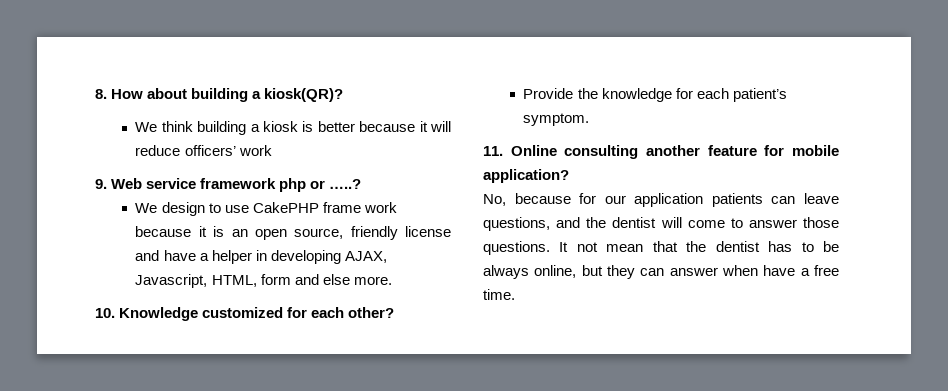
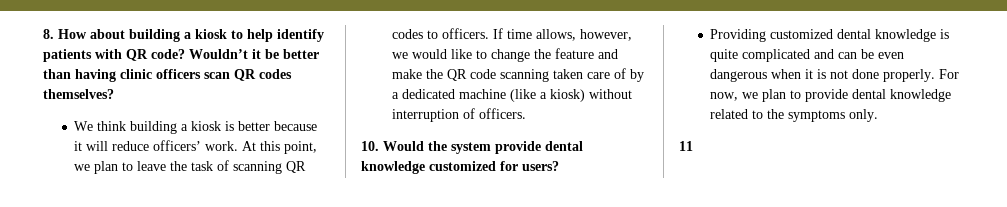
- 8. How about building a kiosk(QR)?
+ 8. How about building a kiosk to help identify patients with QR code? Wouldn’t it be better than having clinic officers scan QR codes themselves?
- We think building a kiosk is better because it will reduce officers’ work
- 9. Web service framework php or …..?
- We design to use CakePHP frame work because it is an open source, friendly license and have a helper in developing AJAX, Javascript, HTML, form and else more.
- 10. Knowledge customized for each other?
- Provide the knowledge for each patient’s symptom.
- 11. Online consulting another feature for mobile application?
- No, because for our application patients can leave questions, and the dentist will come to answer those questions. It not mean that the dentist has to be always online, but they can answer when have a free time.
+ We think building a kiosk is better because it will reduce officers’ work. At this point, we plan to leave the task of scanning QR codes to officers. If time allows, however, we would like to change the feature and make the QR code scanning taken care of by a dedicated machine (like a kiosk) without interruption of officers.
+ 10. Would the system provide dental knowledge customized for users?
+ Providing customized dental knowledge is quite complicated and can be even dangerous when it is not done properly. For now, we plan to provide dental knowledge related to the symptoms only.
+ 11

